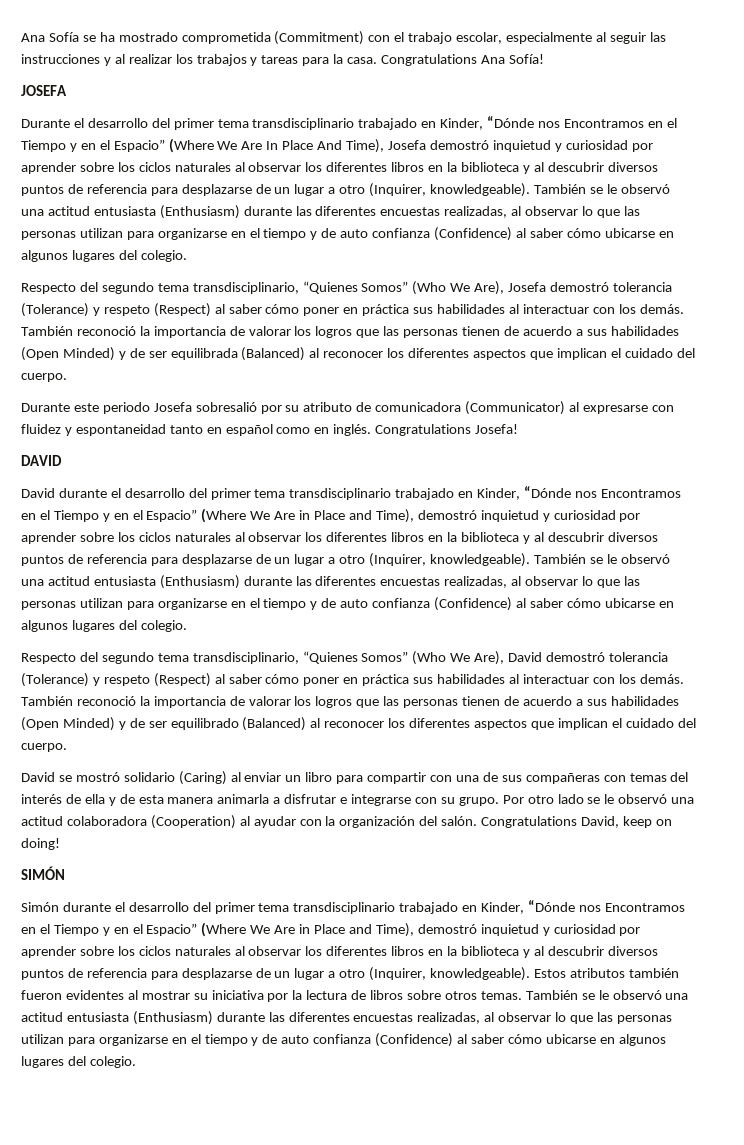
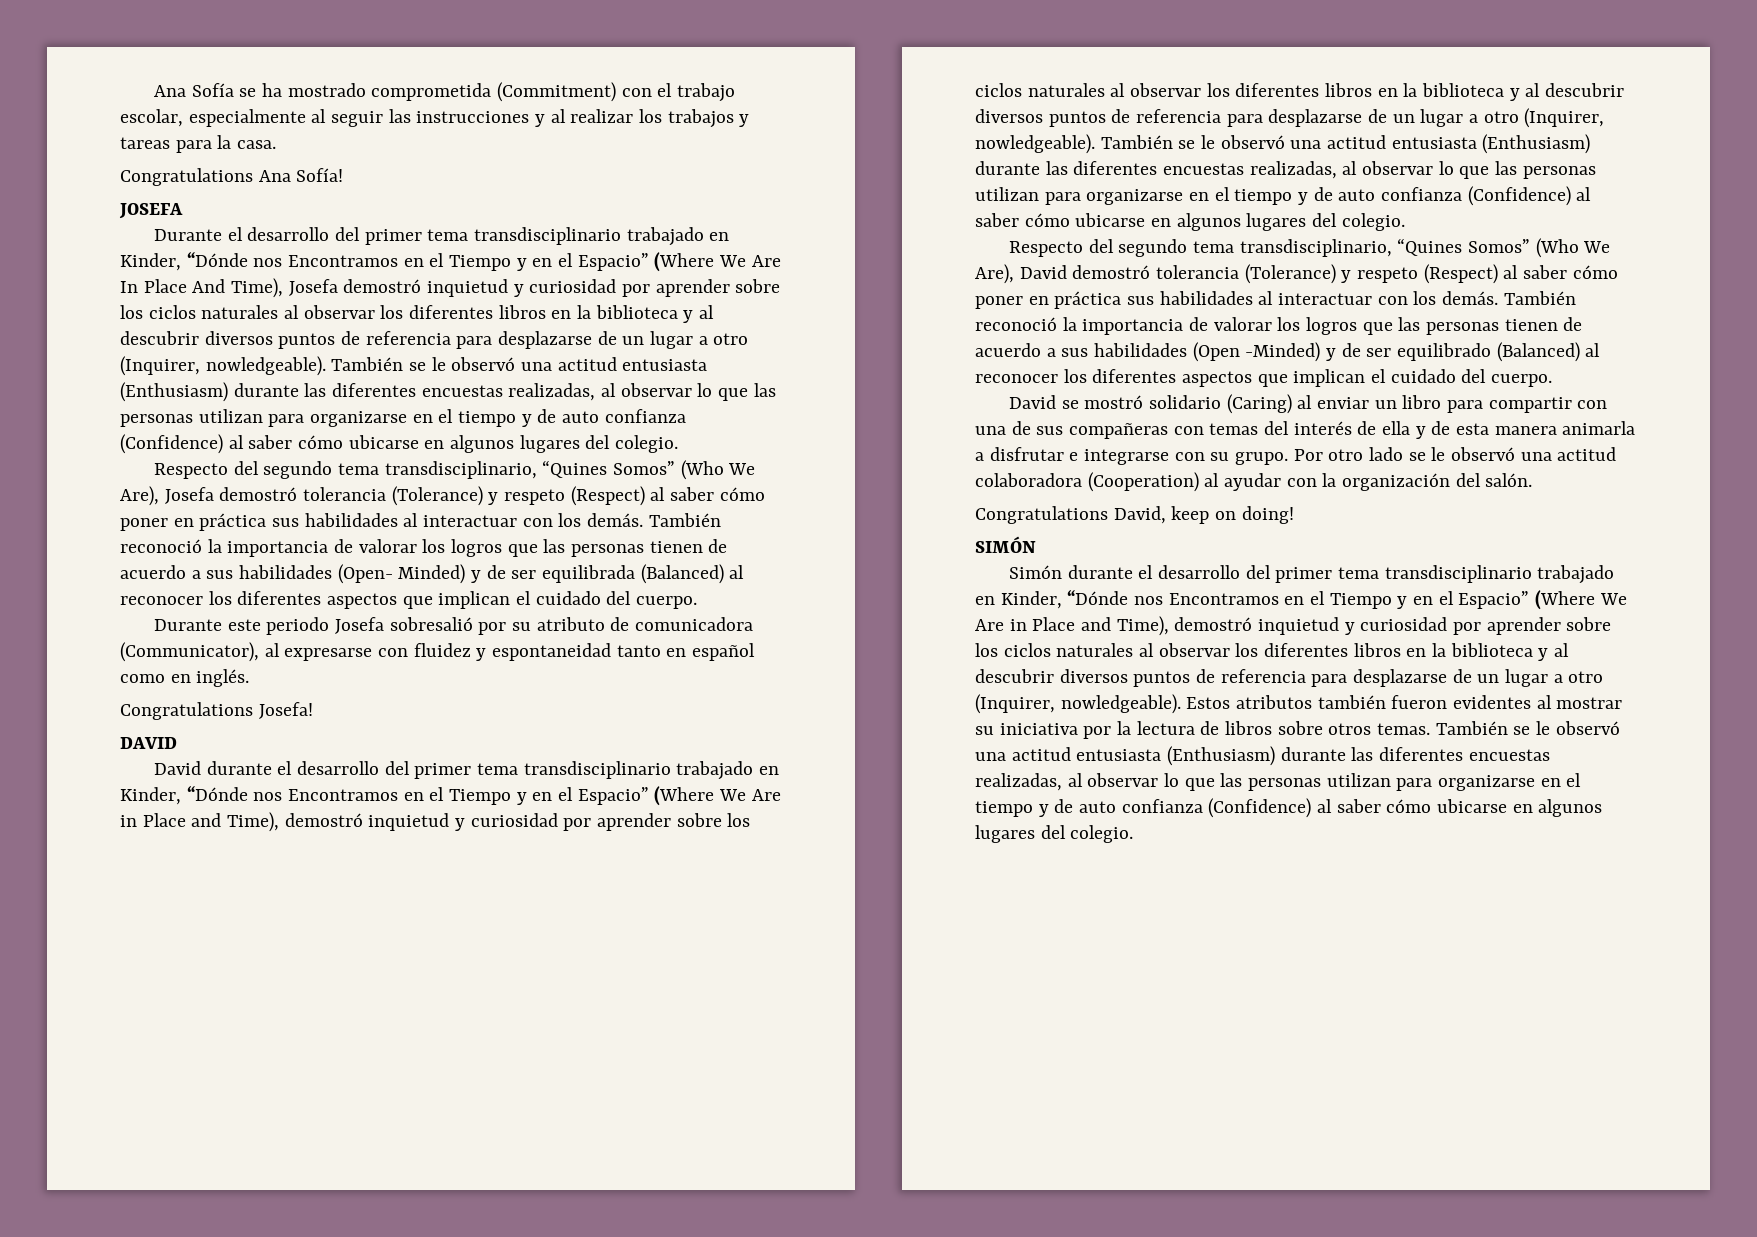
- Ana Sofía se ha mostrado comprometida (Commitment) con el trabajo escolar, especialmente al seguir las instrucciones y al realizar los trabajos y tareas para la casa. Congratulations Ana Sofía!
+ Ana Sofía se ha mostrado comprometida (Commitment) con el trabajo escolar, especialmente al seguir las instrucciones y al realizar los trabajos y tareas para la casa.
+ Congratulations Ana Sofía!
- Durante el desarrollo del primer tema transdisciplinario trabajado en Kinder, “Dónde nos Encontramos en el Tiempo y en el Espacio” (Where We Are In Place And Time), Josefa demostró inquietud y curiosidad por aprender sobre los ciclos naturales al observar los diferentes libros en la biblioteca y al descubrir diversos puntos de referencia para desplazarse de un lugar a otro (Inquirer, knowledgeable).
+ Durante el desarrollo del primer tema transdisciplinario trabajado en Kinder, “Dónde nos Encontramos en el Tiempo y en el Espacio” (Where We Are In Place And Time), Josefa demostró inquietud y curiosidad por aprender sobre los ciclos naturales al observar los diferentes libros en la biblioteca y al descubrir diversos puntos de referencia para desplazarse de un lugar a otro (Inquirer, nowledgeable).
- Respecto del segundo tema transdisciplinario, “Quienes Somos” (Who We Are), Josefa demostró tolerancia (Tolerance) y respeto (Respect) al saber cómo poner en práctica sus habilidades al interactuar con los demás.
+ Respecto del segundo tema transdisciplinario, “Quines Somos” (Who We Are), Josefa demostró tolerancia (Tolerance) y respeto (Respect) al saber cómo poner en práctica sus habilidades al interactuar con los demás.
- También reconoció la importancia de valorar los logros que las personas tienen de acuerdo a sus habilidades (Open Minded) y de ser equilibrada (Balanced) al reconocer los diferentes aspectos que implican el cuidado del cuerpo.
+ También reconoció la importancia de valorar los logros que las personas tienen de acuerdo a sus habilidades (Open- Minded) y de ser equilibrada (Balanced) al reconocer los diferentes aspectos que implican el cuidado del cuerpo.
- Durante este periodo Josefa sobresalió por su atributo de comunicadora (Communicator) al expresarse con fluidez y espontaneidad tanto en español como en inglés. Congratulations Josefa!
+ Durante este periodo Josefa sobresalió por su atributo de comunicadora (Communicator), al expresarse con fluidez y espontaneidad tanto en español como en inglés.
+ Congratulations Josefa!
- David durante el desarrollo del primer tema transdisciplinario trabajado en Kinder, “Dónde nos Encontramos en el Tiempo y en el Espacio” (Where We Are in Place and Time), demostró inquietud y curiosidad por aprender sobre los ciclos naturales al observar los diferentes libros en la biblioteca y al descubrir diversos puntos de referencia para desplazarse de un lugar a otro (Inquirer, knowledgeable).
+ David durante el desarrollo del primer tema transdisciplinario trabajado en Kinder, “Dónde nos Encontramos en el Tiempo y en el Espacio” (Where We Are in Place and Time), demostró inquietud y curiosidad por aprender sobre los ciclos naturales al observar los diferentes libros en la biblioteca y al descubrir diversos puntos de referencia para desplazarse de un lugar a otro (Inquirer, nowledgeable).
- Respecto del segundo tema transdisciplinario, “Quienes Somos” (Who We Are), David demostró tolerancia (Tolerance) y respeto (Respect) al saber cómo poner en práctica sus habilidades al interactuar con los demás.
+ Respecto del segundo tema transdisciplinario, “Quines Somos” (Who We Are), David demostró tolerancia (Tolerance) y respeto (Respect) al saber cómo poner en práctica sus habilidades al interactuar con los demás.
- También reconoció la importancia de valorar los logros que las personas tienen de acuerdo a sus habilidades (Open Minded) y de ser equilibrado (Balanced) al reconocer los diferentes aspectos que implican el cuidado del cuerpo.
+ También reconoció la importancia de valorar los logros que las personas tienen de acuerdo a sus habilidades (Open -Minded) y de ser equilibrado (Balanced) al reconocer los diferentes aspectos que implican el cuidado del cuerpo.
- Por otro lado se le observó una actitud colaboradora (Cooperation) al ayudar con la organización del salón. Congratulations David, keep on doing!
+ Por otro lado se le observó una actitud colaboradora (Cooperation) al ayudar con la organización del salón.
+ Congratulations David, keep on doing!
- Simón durante el desarrollo del primer tema transdisciplinario trabajado en Kinder, “Dónde nos Encontramos en el Tiempo y en el Espacio” (Where We Are in Place and Time), demostró inquietud y curiosidad por aprender sobre los ciclos naturales al observar los diferentes libros en la biblioteca y al descubrir diversos puntos de referencia para desplazarse de un lugar a otro (Inquirer, knowledgeable).
+ Simón durante el desarrollo del primer tema transdisciplinario trabajado en Kinder, “Dónde nos Encontramos en el Tiempo y en el Espacio” (Where We Are in Place and Time), demostró inquietud y curiosidad por aprender sobre los ciclos naturales al observar los diferentes libros en la biblioteca y al descubrir diversos puntos de referencia para desplazarse de un lugar a otro (Inquirer, nowledgeable).

